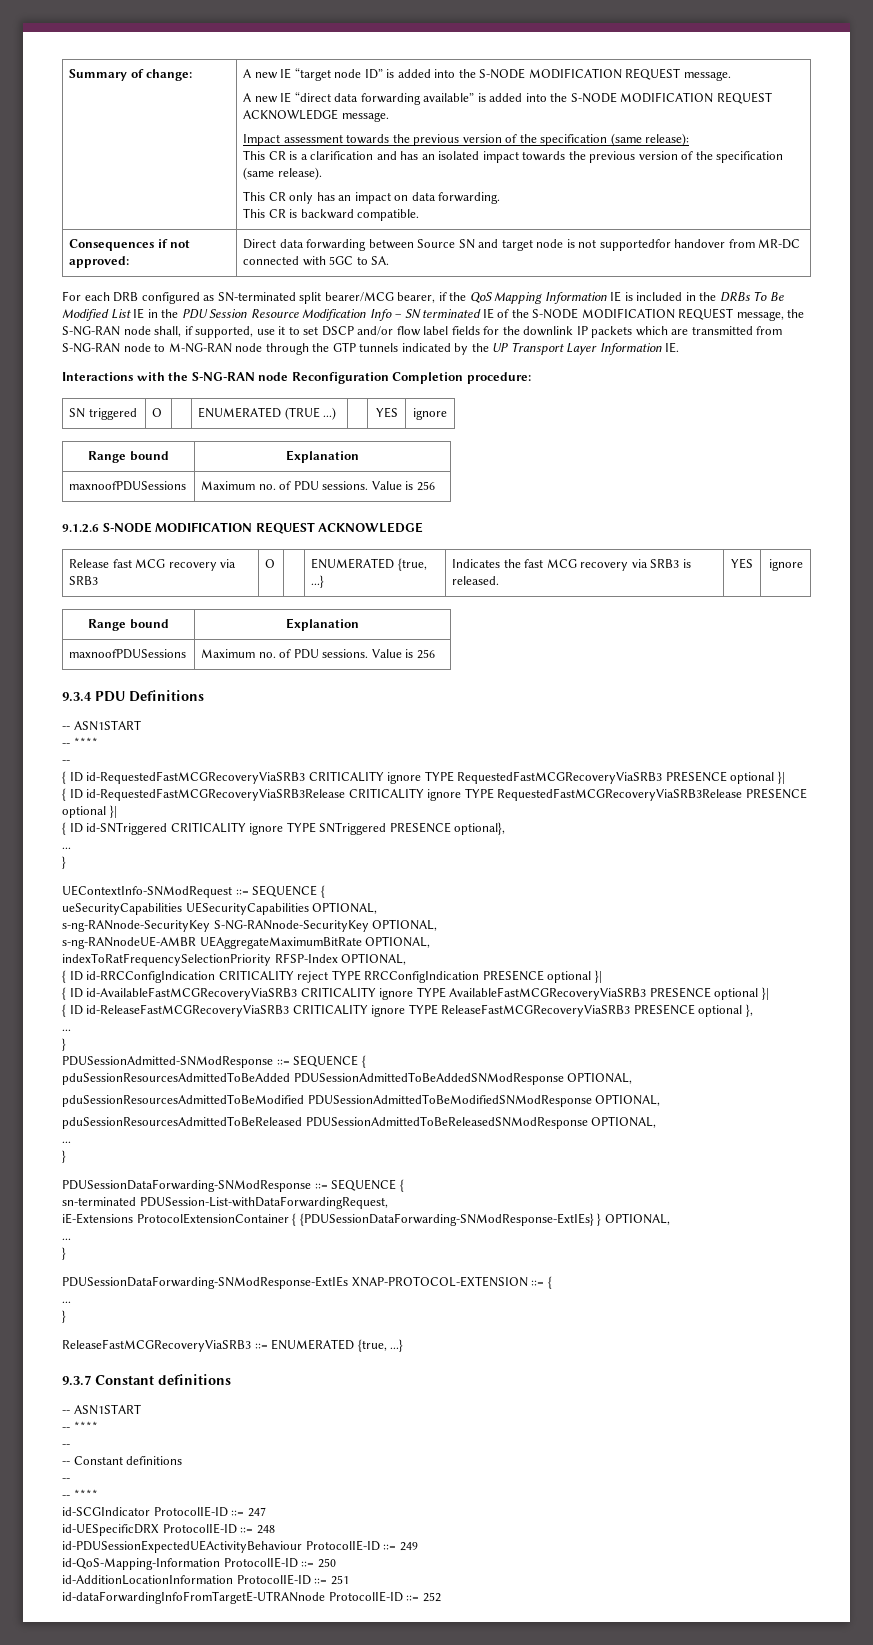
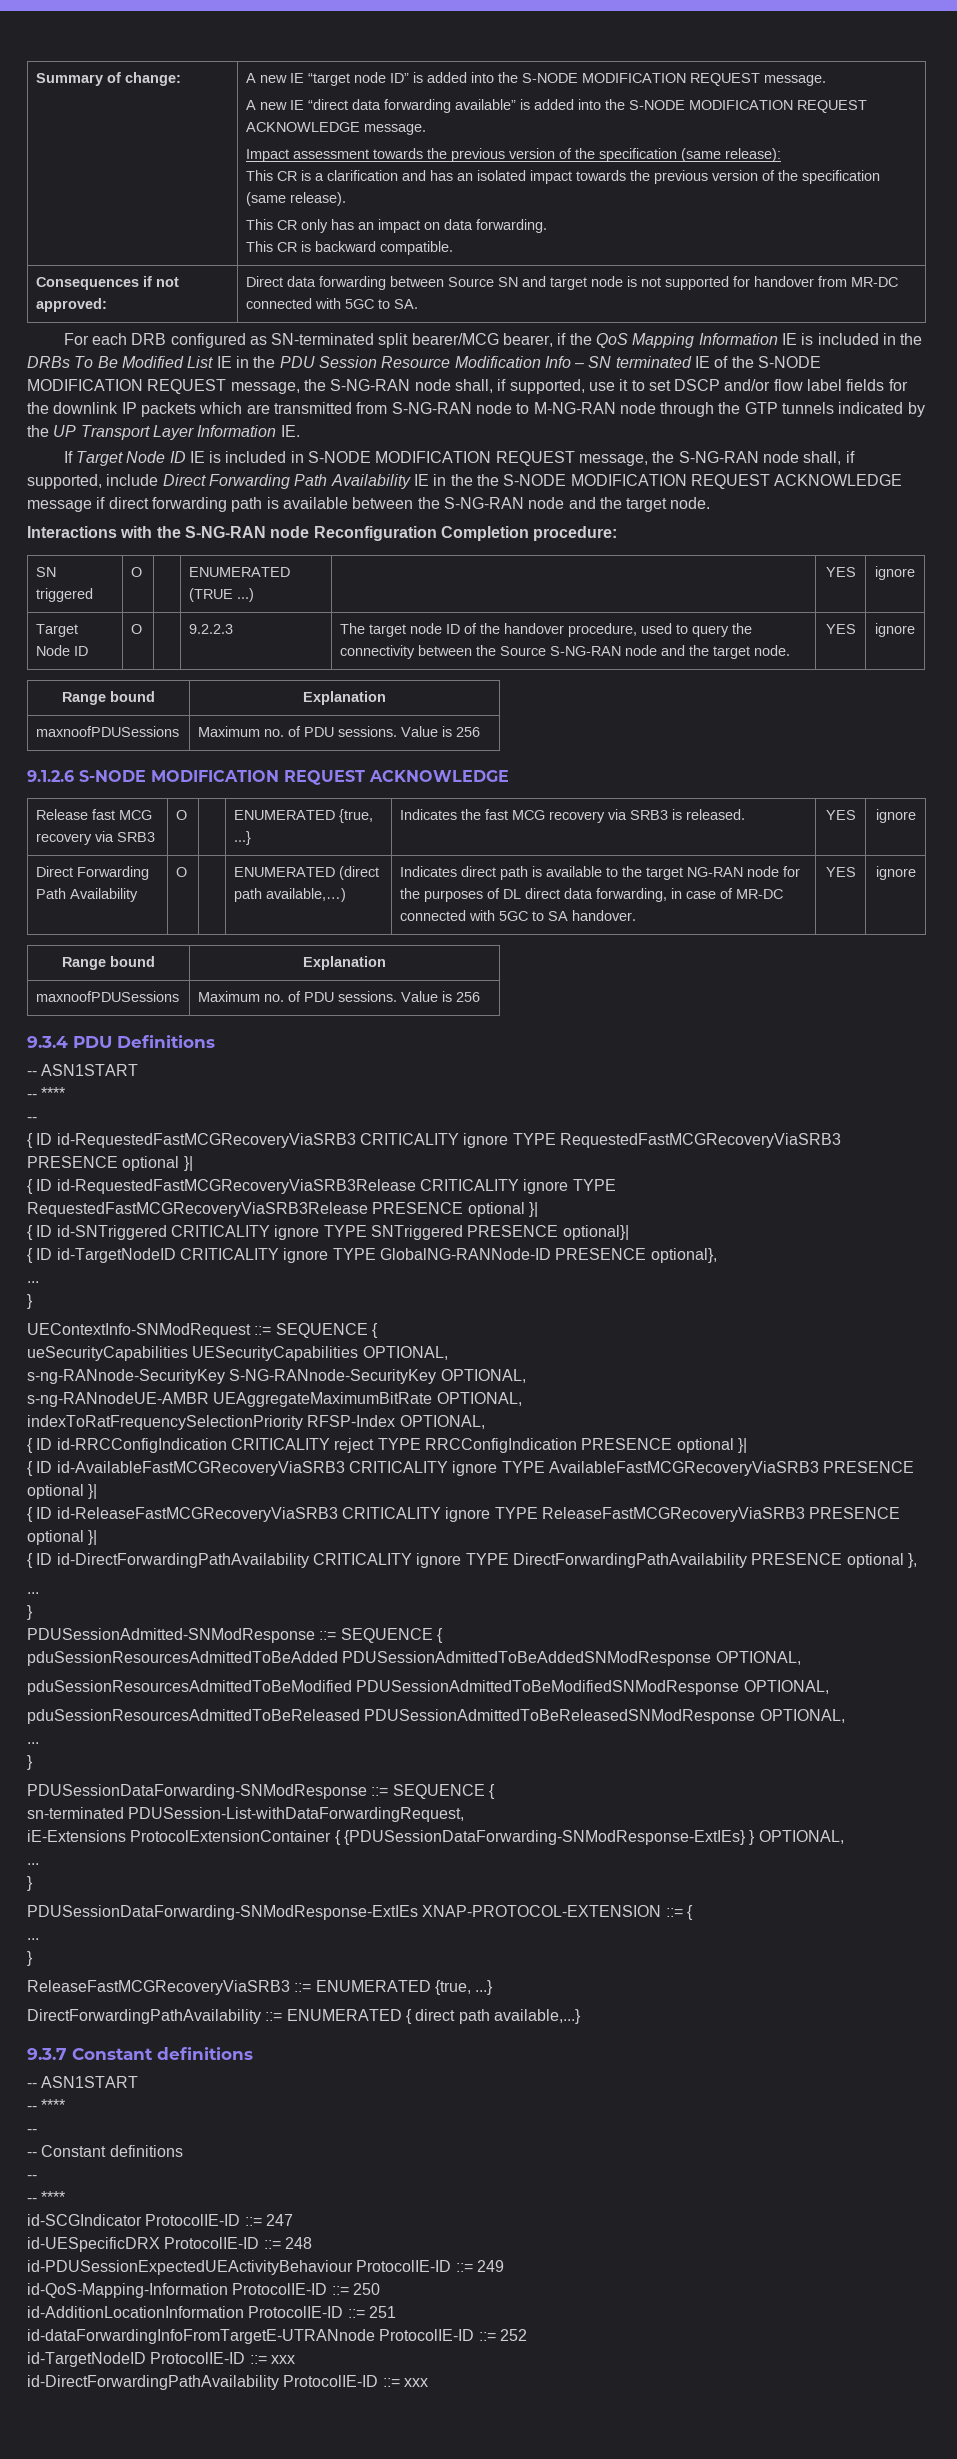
- Consequences if not approved: | Direct data forwarding between Source SN and target node is not supportedfor handover from MR-DC connected with 5GC to SA.
+ Consequences if not approved: | Direct data forwarding between Source SN and target node is not supported for handover from MR-DC connected with 5GC to SA.
+ If Target Node ID IE is included in S-NODE MODIFICATION REQUEST message, the S-NG-RAN node shall, if supported, include Direct Forwarding Path Availability IE in the the S-NODE MODIFICATION REQUEST ACKNOWLEDGE message if direct forwarding path is available between the S-NG-RAN node and the target node.
+ Target Node ID | O | | 9.2.2.3 | The target node ID of the handover procedure, used to query the connectivity between the Source S-NG-RAN node and the target node. | YES | ignore
+ Direct Forwarding Path Availability | O | | ENUMERATED (direct path available,…) | Indicates direct path is available to the target NG-RAN node for the purposes of DL direct data forwarding, in case of MR-DC connected with 5GC to SA handover. | YES | ignore
- { ID id-SNTriggered CRITICALITY ignore TYPE SNTriggered PRESENCE optional},
+ { ID id-SNTriggered CRITICALITY ignore TYPE SNTriggered PRESENCE optional}|
+ { ID id-TargetNodeID CRITICALITY ignore TYPE GlobalNG-RANNode-ID PRESENCE optional},
- { ID id-ReleaseFastMCGRecoveryViaSRB3 CRITICALITY ignore TYPE ReleaseFastMCGRecoveryViaSRB3 PRESENCE optional },
+ { ID id-ReleaseFastMCGRecoveryViaSRB3 CRITICALITY ignore TYPE ReleaseFastMCGRecoveryViaSRB3 PRESENCE optional }|
+ { ID id-DirectForwardingPathAvailability CRITICALITY ignore TYPE DirectForwardingPathAvailability PRESENCE optional },
+ DirectForwardingPathAvailability ::= ENUMERATED { direct path available,...}
+ id-TargetNodeID ProtocolIE-ID ::= xxx
+ id-DirectForwardingPathAvailability ProtocolIE-ID ::= xxx

